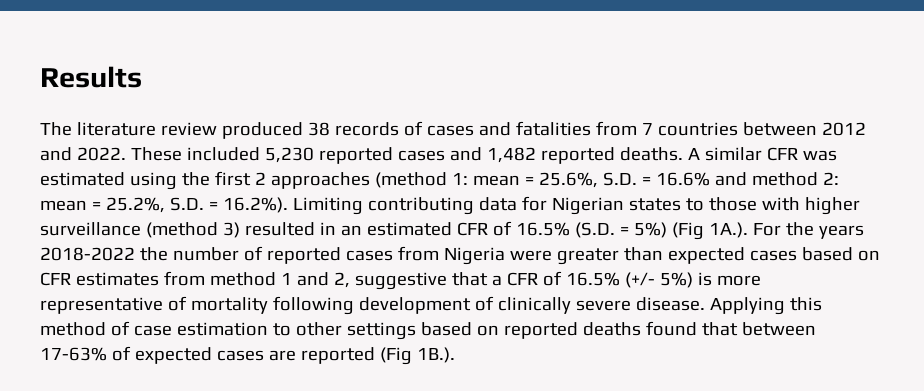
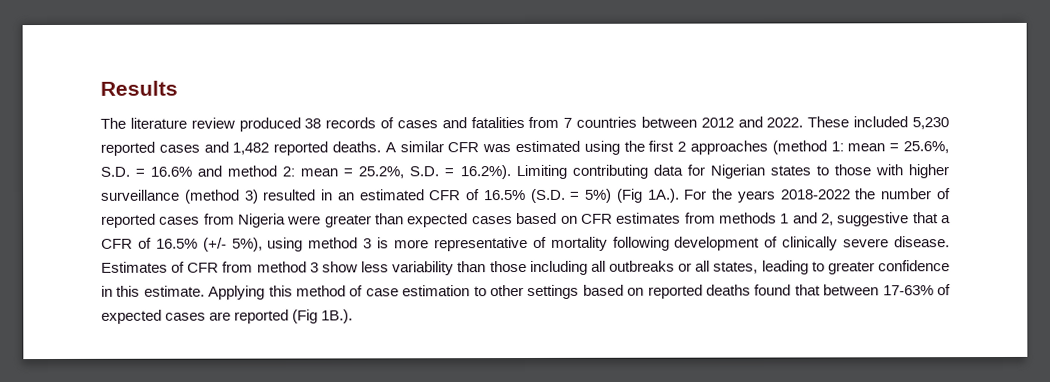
- mean = 25.2%, S.D. = 16.2%). Limiting contributing data for Nigerian states to those with higher surveillance (method 3) resulted in an estimated CFR of 16.5% (S.D. = 5%) (Fig 1A.). For the years 2018-2022 the number of reported cases from Nigeria were greater than expected cases based on CFR estimates from method 1 and 2, suggestive that a CFR of 16.5% (+/- 5%) is more representative of mortality following development of clinically severe disease.
+ mean = 25.2%, S.D. = 16.2%). Limiting contributing data for Nigerian states to those with higher surveillance (method 3) resulted in an estimated CFR of 16.5% (S.D. = 5%) (Fig 1A.). For the years 2018-2022 the number of reported cases from Nigeria were greater than expected cases based on CFR estimates from methods 1 and 2, suggestive that a CFR of 16.5% (+/- 5%), using method 3 is more representative of mortality following development of clinically severe disease.
+ Estimates of CFR from method 3 show less variability than those including all outbreaks or all states, leading to greater confidence in this estimate.

